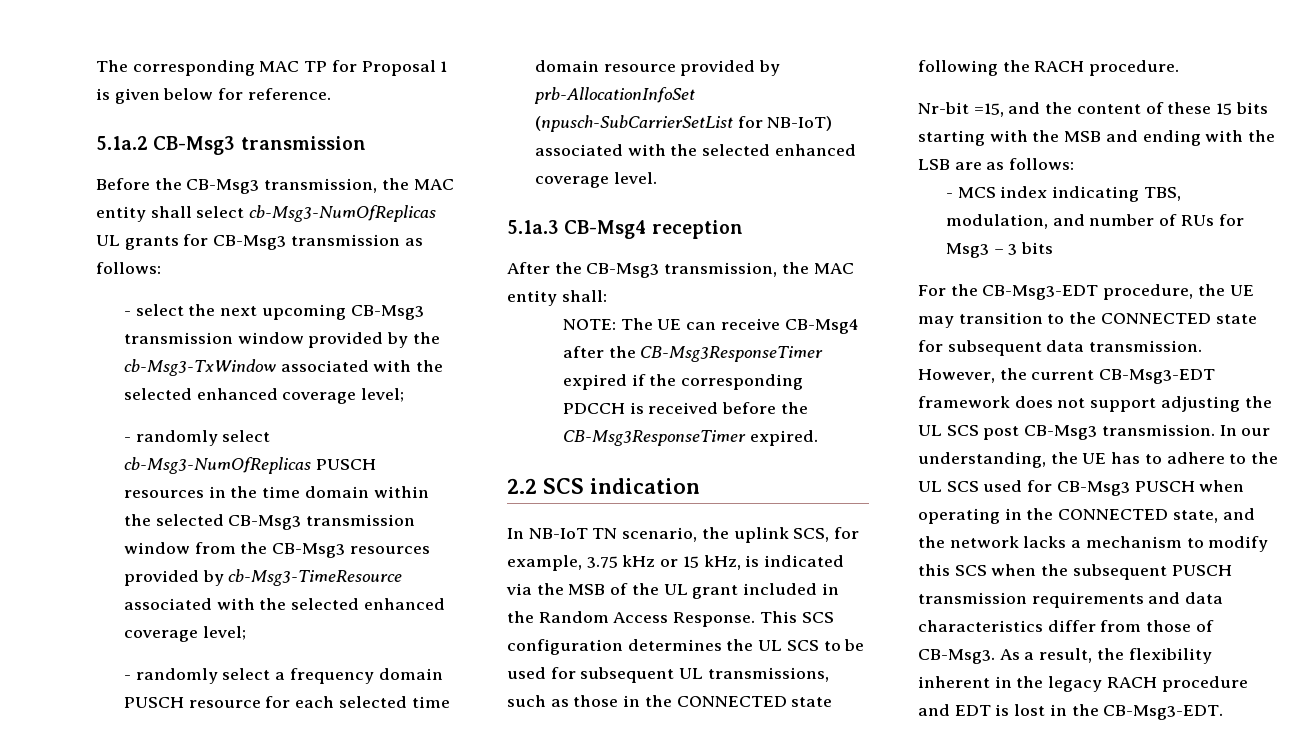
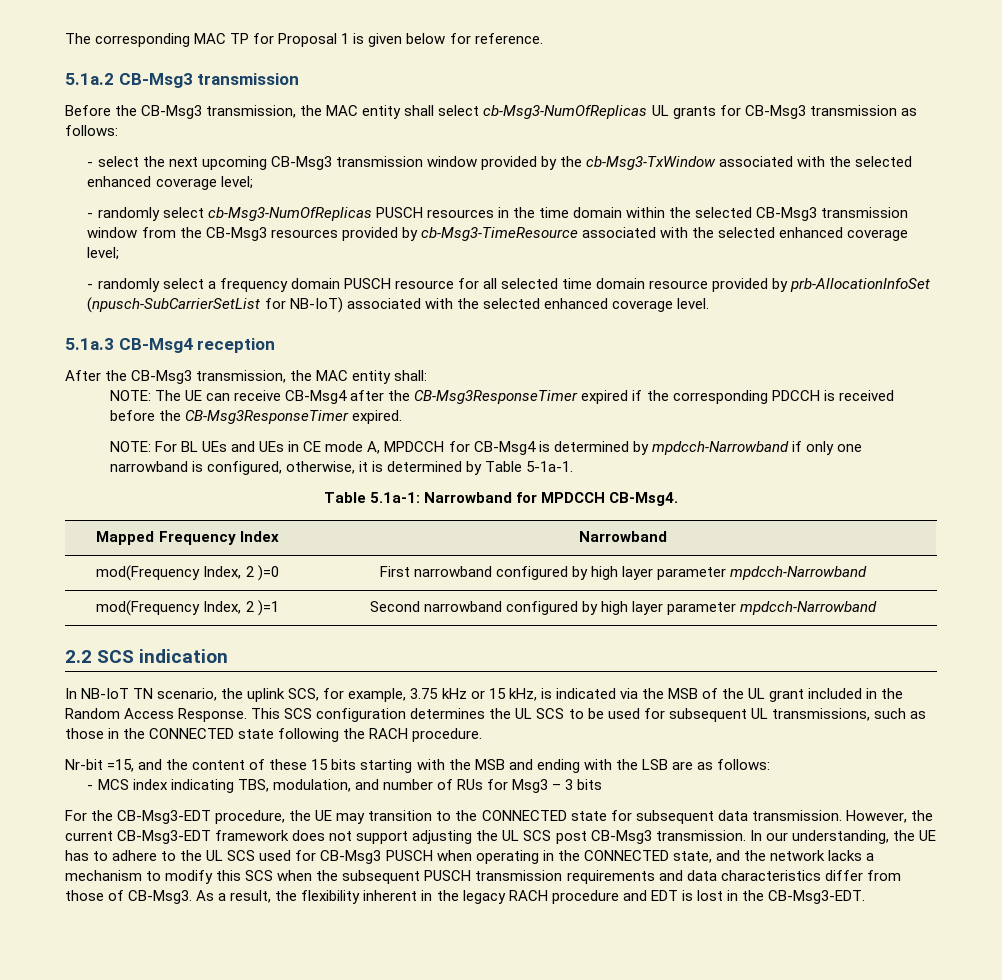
- - randomly select a frequency domain PUSCH resource for each selected time domain resource provided by prb-AllocationInfoSet (npusch-SubCarrierSetList for NB-IoT) associated with the selected enhanced coverage level.
+ - randomly select a frequency domain PUSCH resource for all selected time domain resource provided by prb-AllocationInfoSet (npusch-SubCarrierSetList for NB-IoT) associated with the selected enhanced coverage level.
+ NOTE: For BL UEs and UEs in CE mode A, MPDCCH for CB-Msg4 is determined by mpdcch-Narrowband if only one narrowband is configured, otherwise, it is determined by Table 5-1a-1.
+ Table 5.1a-1: Narrowband for MPDCCH CB-Msg4.
+ Mapped Frequency Index | Narrowband
+ mod(Frequency Index, 2 )=0 | First narrowband configured by high layer parameter mpdcch-Narrowband
+ mod(Frequency Index, 2 )=1 | Second narrowband configured by high layer parameter mpdcch-Narrowband

